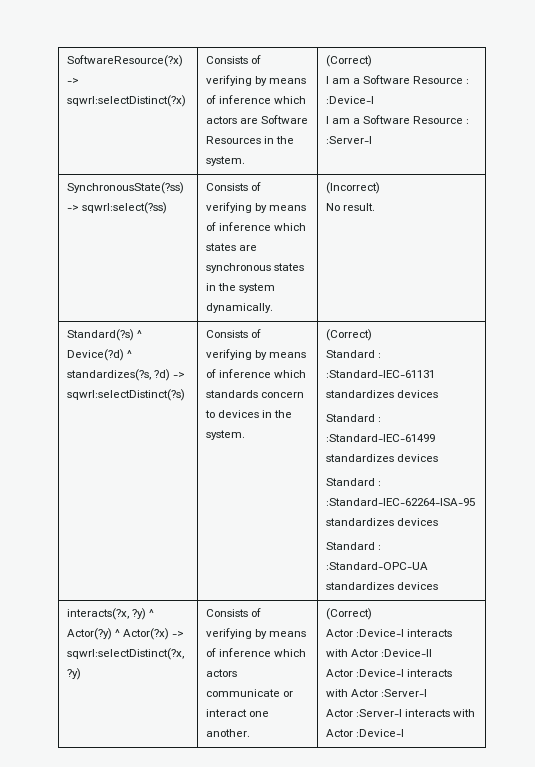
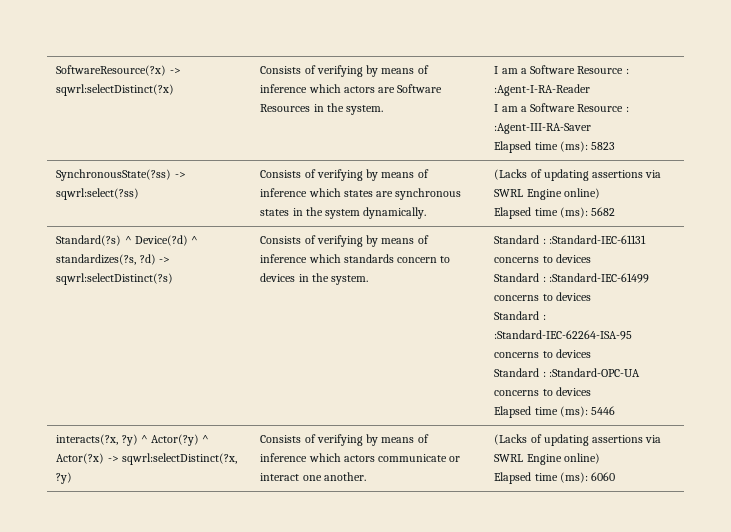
- SoftwareResource(?x) -> sqwrl:selectDistinct(?x) | Consists of verifying by means of inference which actors are Software Resources in the system. | (Correct)
- I am a Software Resource : :Device-I
- I am a Software Resource : :Server-I
+ SoftwareResource(?x) -> sqwrl:selectDistinct(?x) | Consists of verifying by means of inference which actors are Software Resources in the system. | I am a Software Resource : :Agent-I-RA-Reader
+ I am a Software Resource : :Agent-III-RA-Saver
+ Elapsed time (ms): 5823
- SynchronousState(?ss) -> sqwrl:select(?ss) | Consists of verifying by means of inference which states are synchronous states in the system dynamically. | (Incorrect)
- No result.
+ SynchronousState(?ss) -> sqwrl:select(?ss) | Consists of verifying by means of inference which states are synchronous states in the system dynamically. | (Lacks of updating assertions via SWRL Engine online)
+ Elapsed time (ms): 5682
- Consists of verifying by means of inference which standards concern to devices in the system. | (Correct)
+ Consists of verifying by means of inference which standards concern to devices in the system.
- Standard : :Standard-IEC-61131 standardizes devices
+ Standard : :Standard-IEC-61131 concerns to devices
- Standard : :Standard-IEC-61499 standardizes devices
+ Standard : :Standard-IEC-61499 concerns to devices
- Standard : :Standard-IEC-62264-ISA-95 standardizes devices
+ Standard : :Standard-IEC-62264-ISA-95 concerns to devices
- Standard : :Standard-OPC-UA standardizes devices
+ Standard : :Standard-OPC-UA concerns to devices
+ Elapsed time (ms): 5446
- Consists of verifying by means of inference which actors communicate or interact one another. | (Correct)
- Actor :Device-I interacts with Actor :Device-II
- Actor :Device-I interacts with Actor :Server-I
- Actor :Server-I interacts with Actor :Device-I
+ Consists of verifying by means of inference which actors communicate or interact one another. | (Lacks of updating assertions via SWRL Engine online)
+ Elapsed time (ms): 6060

